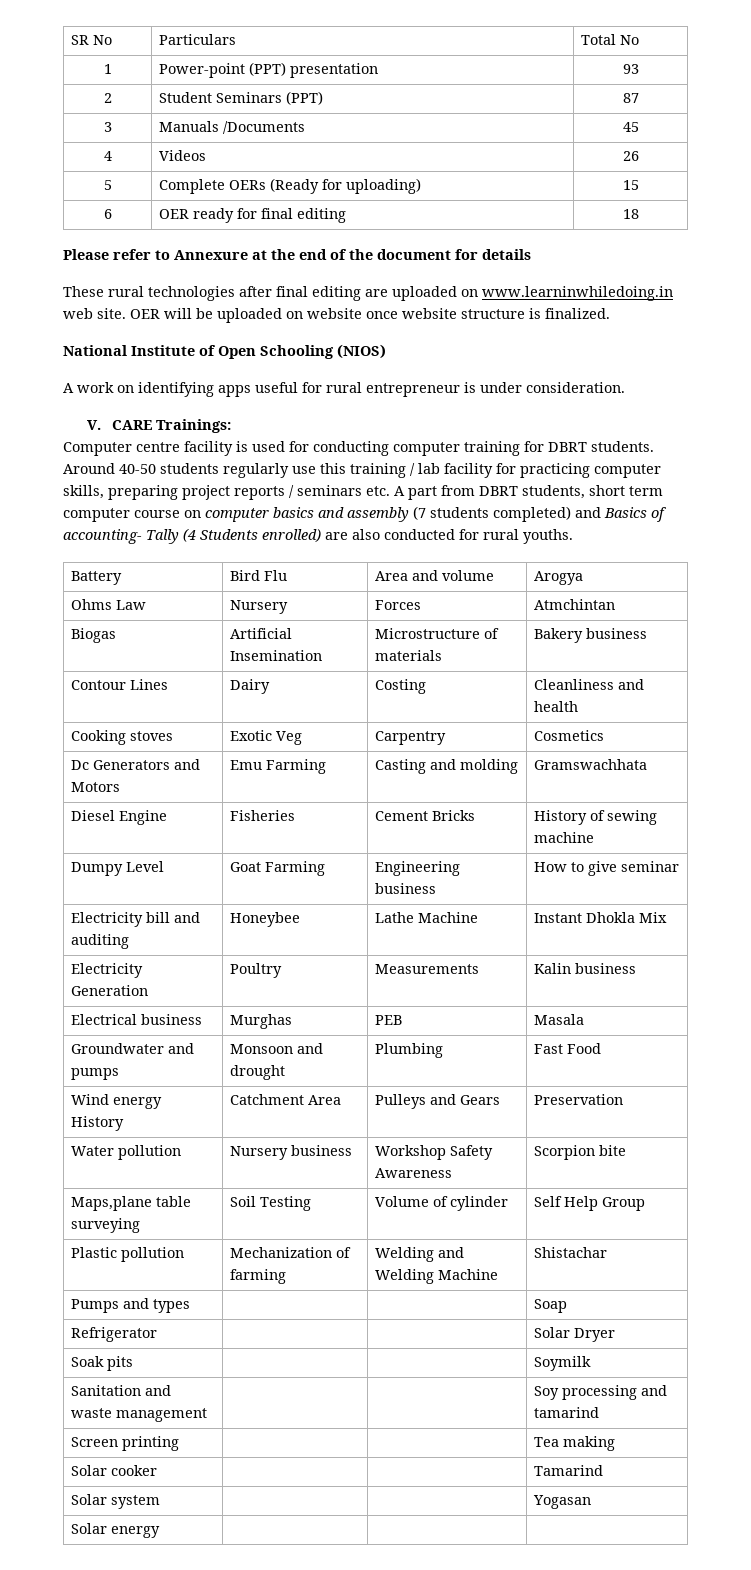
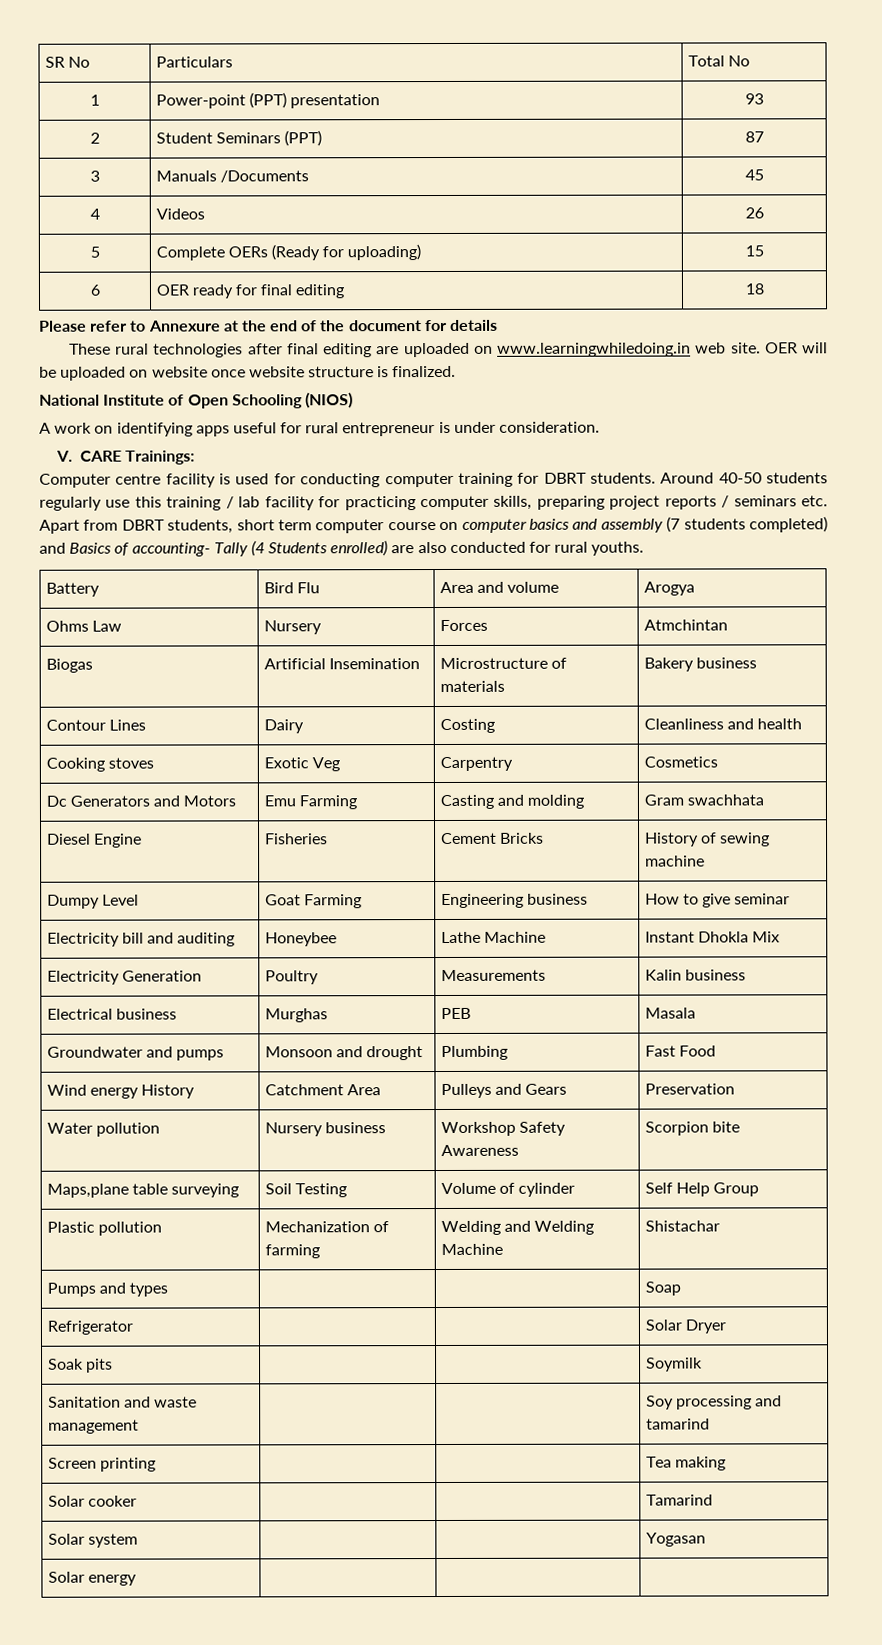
- These rural technologies after final editing are uploaded on www.learninwhiledoing.in web site.
+ These rural technologies after final editing are uploaded on www.learningwhiledoing.in web site.
- Around 40-50 students regularly use this training / lab facility for practicing computer skills, preparing project reports / seminars etc. A part from DBRT students, short term computer course on computer basics and assembly (7 students completed) and Basics of accounting- Tally (4 Students enrolled) are also conducted for rural youths.
+ Around 40-50 students regularly use this training / lab facility for practicing computer skills, preparing project reports / seminars etc. Apart from DBRT students, short term computer course on computer basics and assembly (7 students completed) and Basics of accounting- Tally (4 Students enrolled) are also conducted for rural youths.
- Dc Generators and Motors | Emu Farming | Casting and molding | Gramswachhata
+ Dc Generators and Motors | Emu Farming | Casting and molding | Gram swachhata

